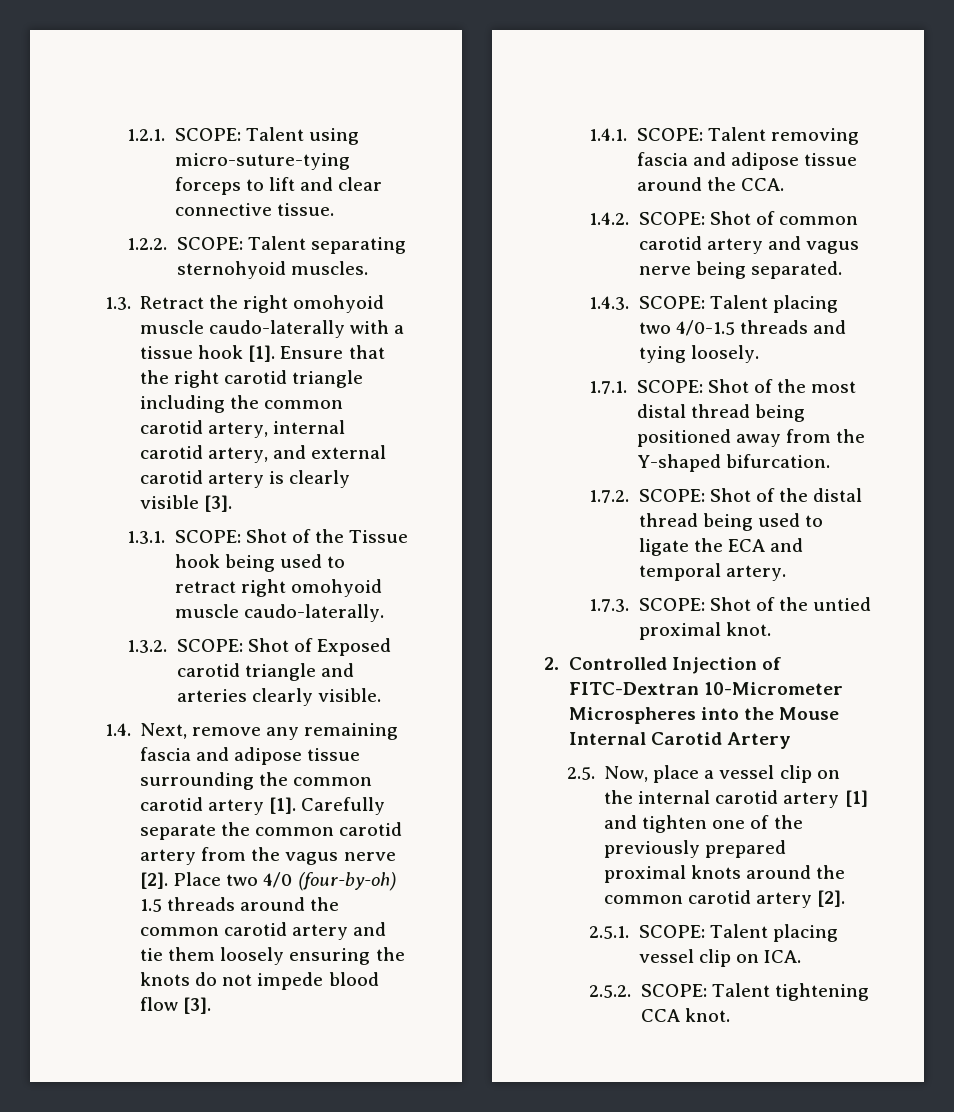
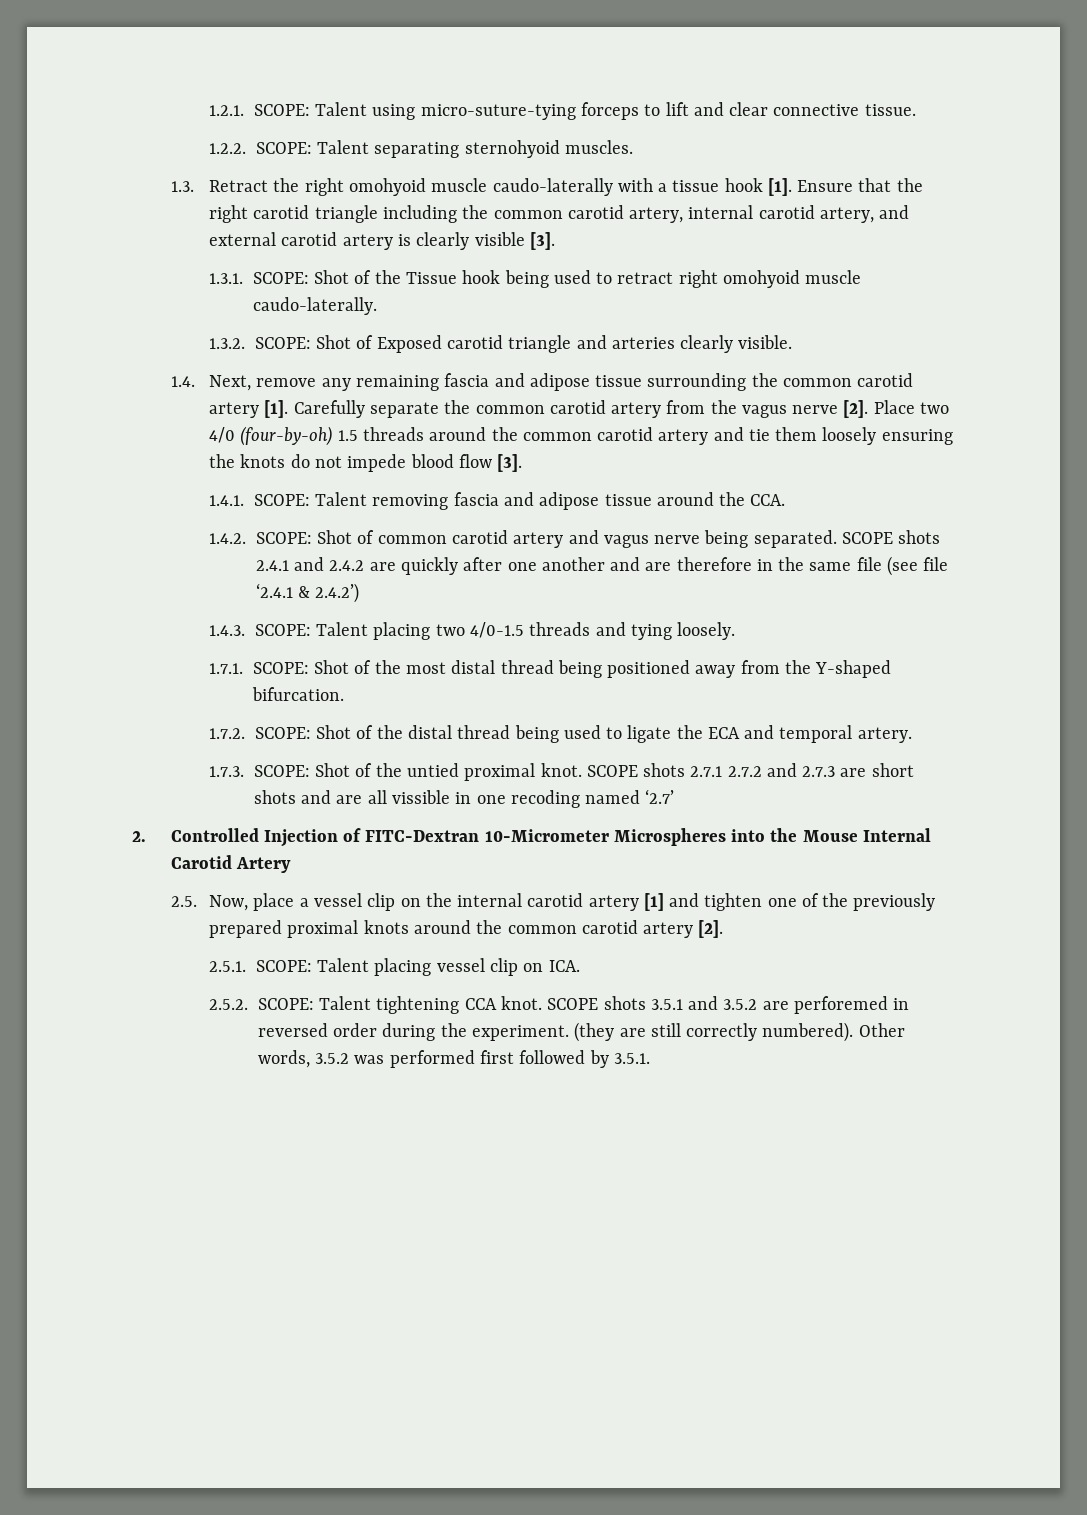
+ SCOPE shots 2.4.1 and 2.4.2 are quickly after one another and are therefore in the same file (see file ‘2.4.1 & 2.4.2’)
+ SCOPE shots 2.7.1 2.7.2 and 2.7.3 are short shots and are all vissible in one recoding named ‘2.7’
+ SCOPE shots 3.5.1 and 3.5.2 are perforemed in reversed order during the experiment. (they are still correctly numbered). Other words, 3.5.2 was performed first followed by 3.5.1.

